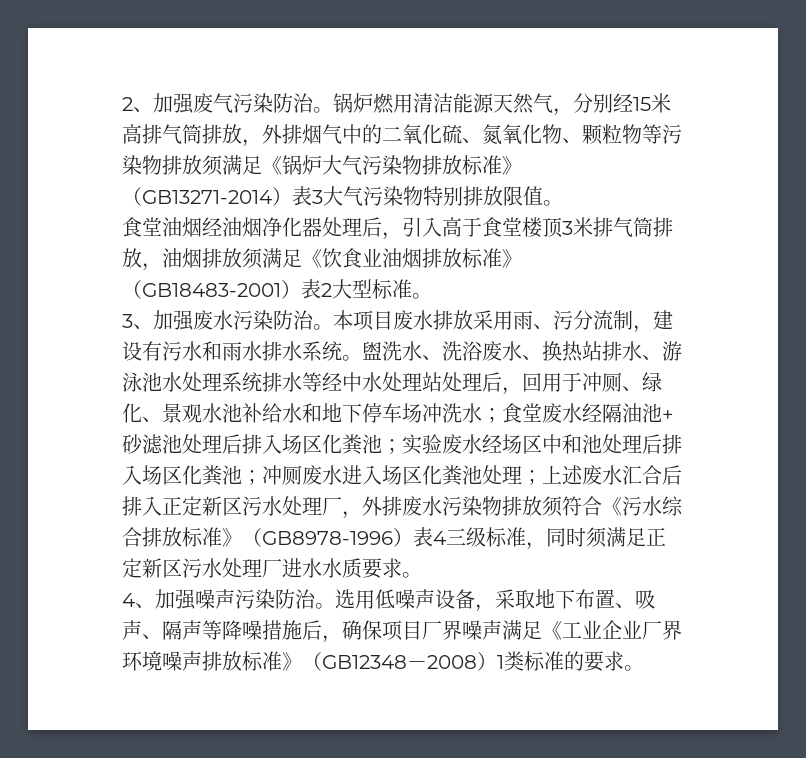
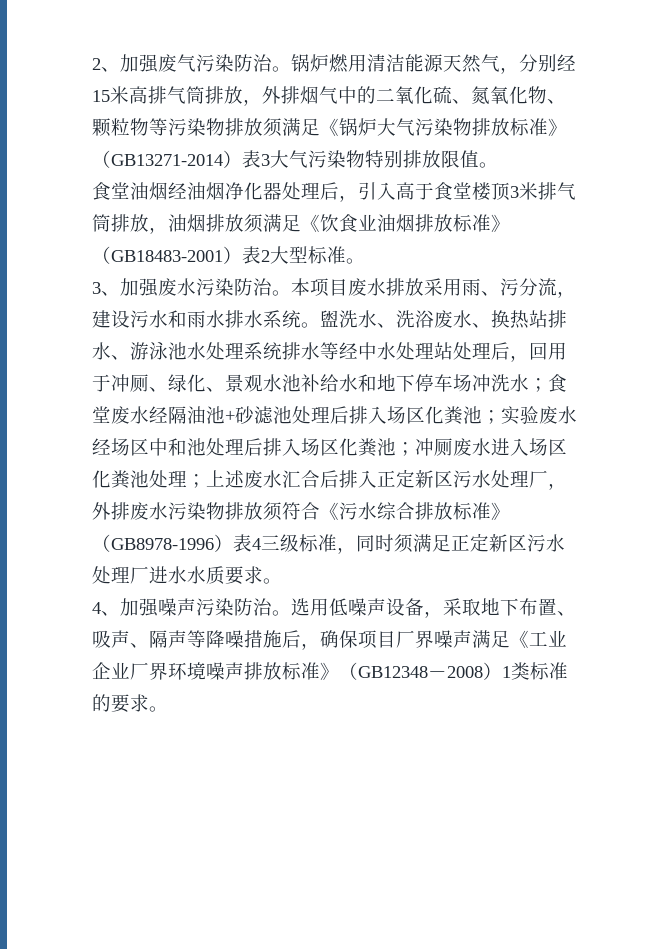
- 本项目废水排放采用雨、污分流制，建设有污水和雨水排水系统。
+ 本项目废水排放采用雨、污分流，建设污水和雨水排水系统。

